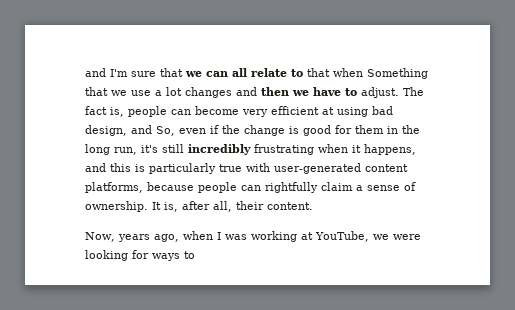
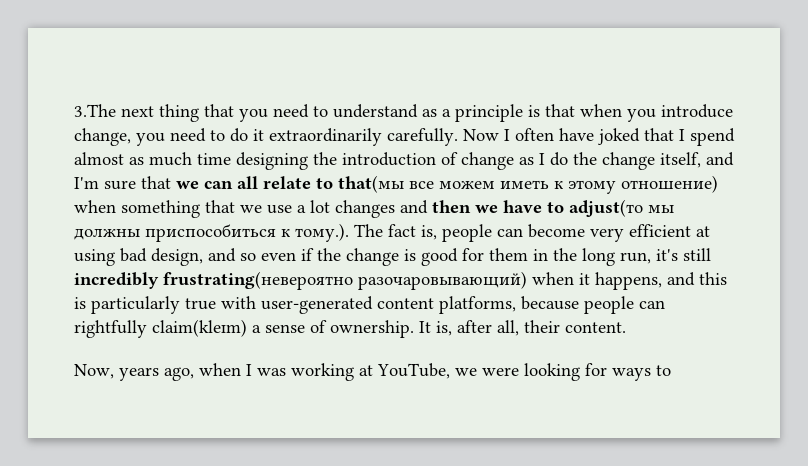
- and I'm sure that we can all relate to that when Something that we use a lot changes and then we have to adjust. The fact is, people can become very efficient at using bad design, and So, even if the change is good for them in the long run, it's still incredibly frustrating when it happens, and this is particularly true with user-generated content platforms, because people can rightfully claim a sense of ownership.
+ 3.The next thing that you need to understand as a principle is that when you introduce change, you need to do it extraordinarily carefully. Now I often have joked that I spend almost as much time designing the introduction of change as I do the change itself, and I'm sure that we can all relate to that(мы все можем иметь к этому отношение) when something that we use a lot changes and then we have to adjust(то мы должны приспособиться к тому.). The fact is, people can become very efficient at using bad design, and so even if the change is good for them in the long run, it's still incredibly frustrating(невероятно разочаровывающий) when it happens, and this is particularly true with user-generated content platforms, because people can rightfully claim(kleɪm) a sense of ownership.

